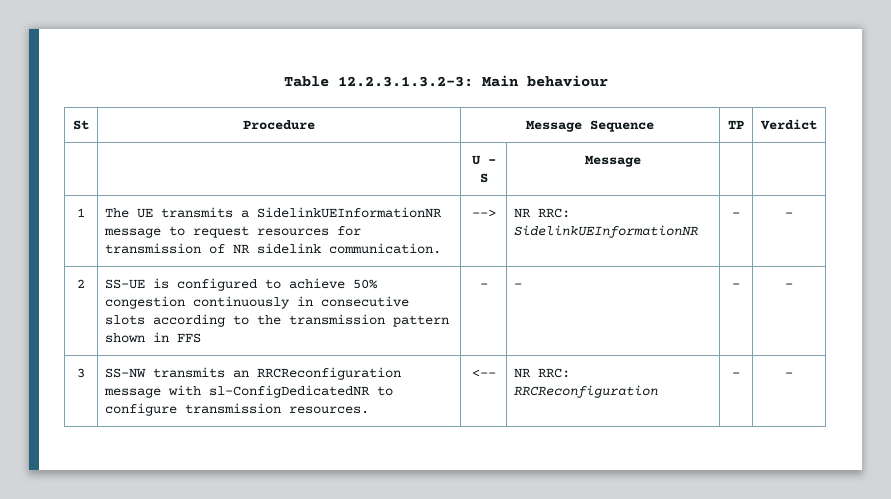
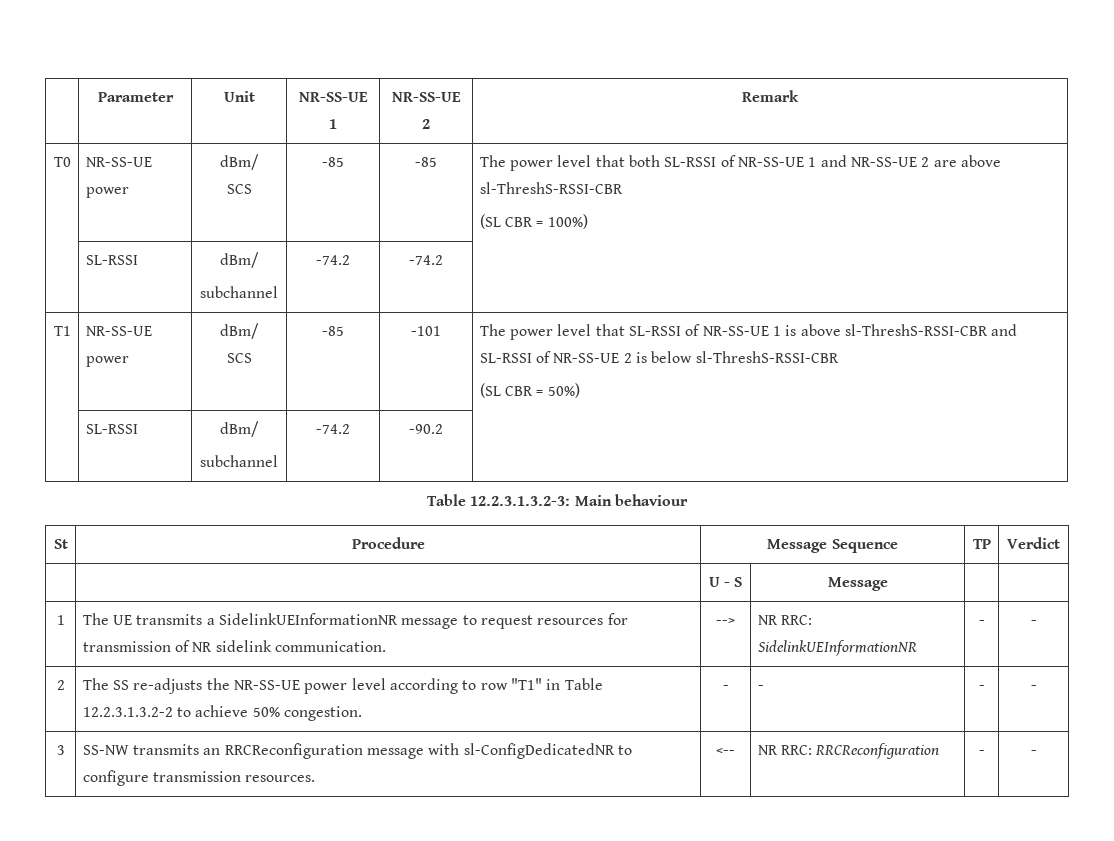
+ | Parameter | Unit | NR-SS-UE 1 | NR-SS-UE 2 | Remark
+ T0 | NR-SS-UE power | dBm/
+ SCS | -85 | -85 | The power level that both SL-RSSI of NR-SS-UE 1 and NR-SS-UE 2 are above sl-ThreshS-RSSI-CBR
+ (SL CBR = 100%)
+ | SL-RSSI | dBm/
+ subchannel | -74.2 | -74.2 |
+ T1 | NR-SS-UE power | dBm/
+ SCS | -85 | -101 | The power level that SL-RSSI of NR-SS-UE 1 is above sl-ThreshS-RSSI-CBR and SL-RSSI of NR-SS-UE 2 is below sl-ThreshS-RSSI-CBR
+ (SL CBR = 50%)
+ | SL-RSSI | dBm/
+ subchannel | -74.2 | -90.2 |
- 2 | SS-UE is configured to achieve 50% congestion continuously in consecutive slots according to the transmission pattern shown in FFS | - | - | - | -
+ 2 | The SS re-adjusts the NR-SS-UE power level according to row "T1" in Table 12.2.3.1.3.2-2 to achieve 50% congestion. | - | - | - | -

